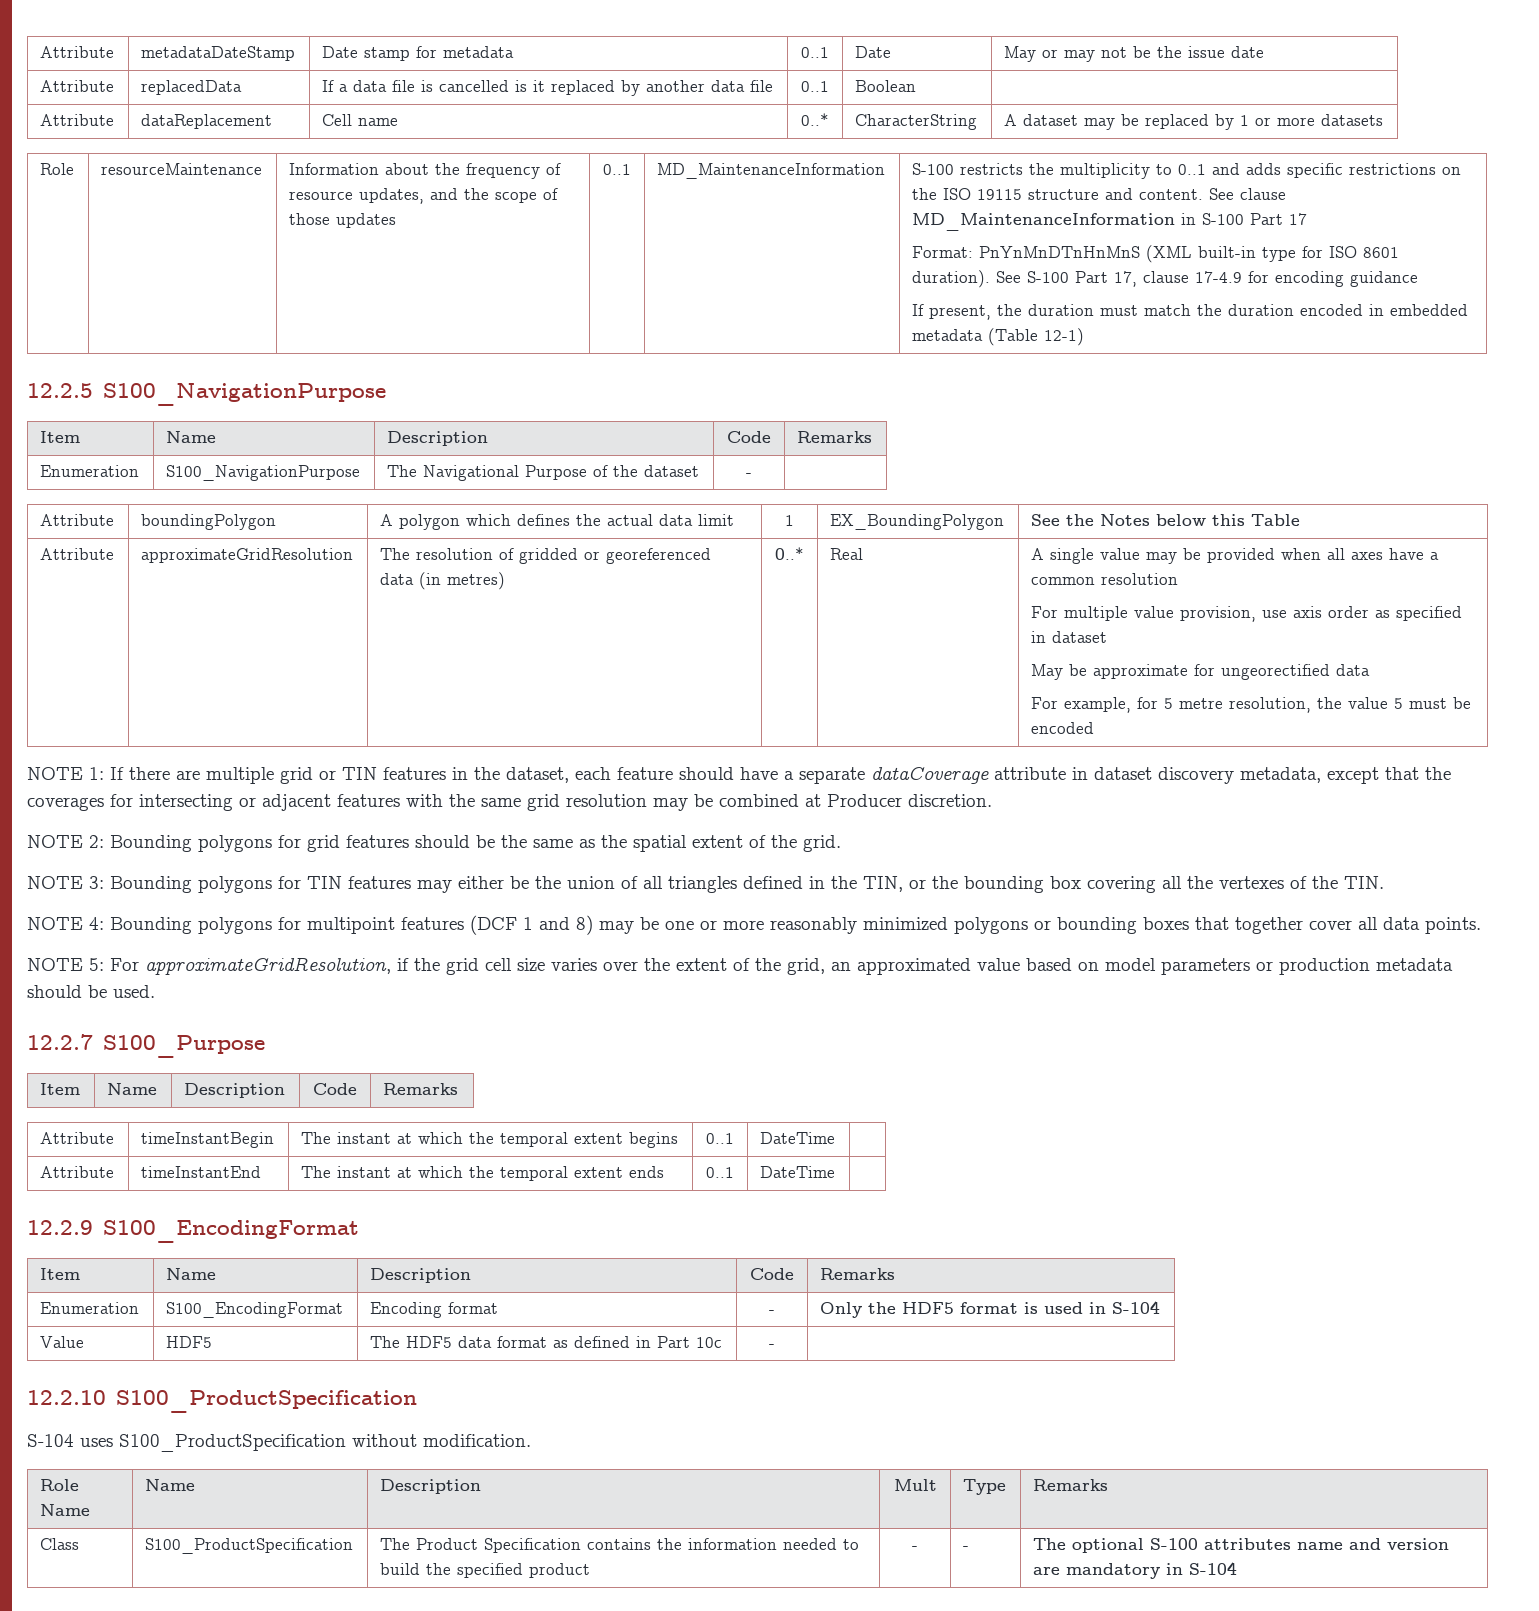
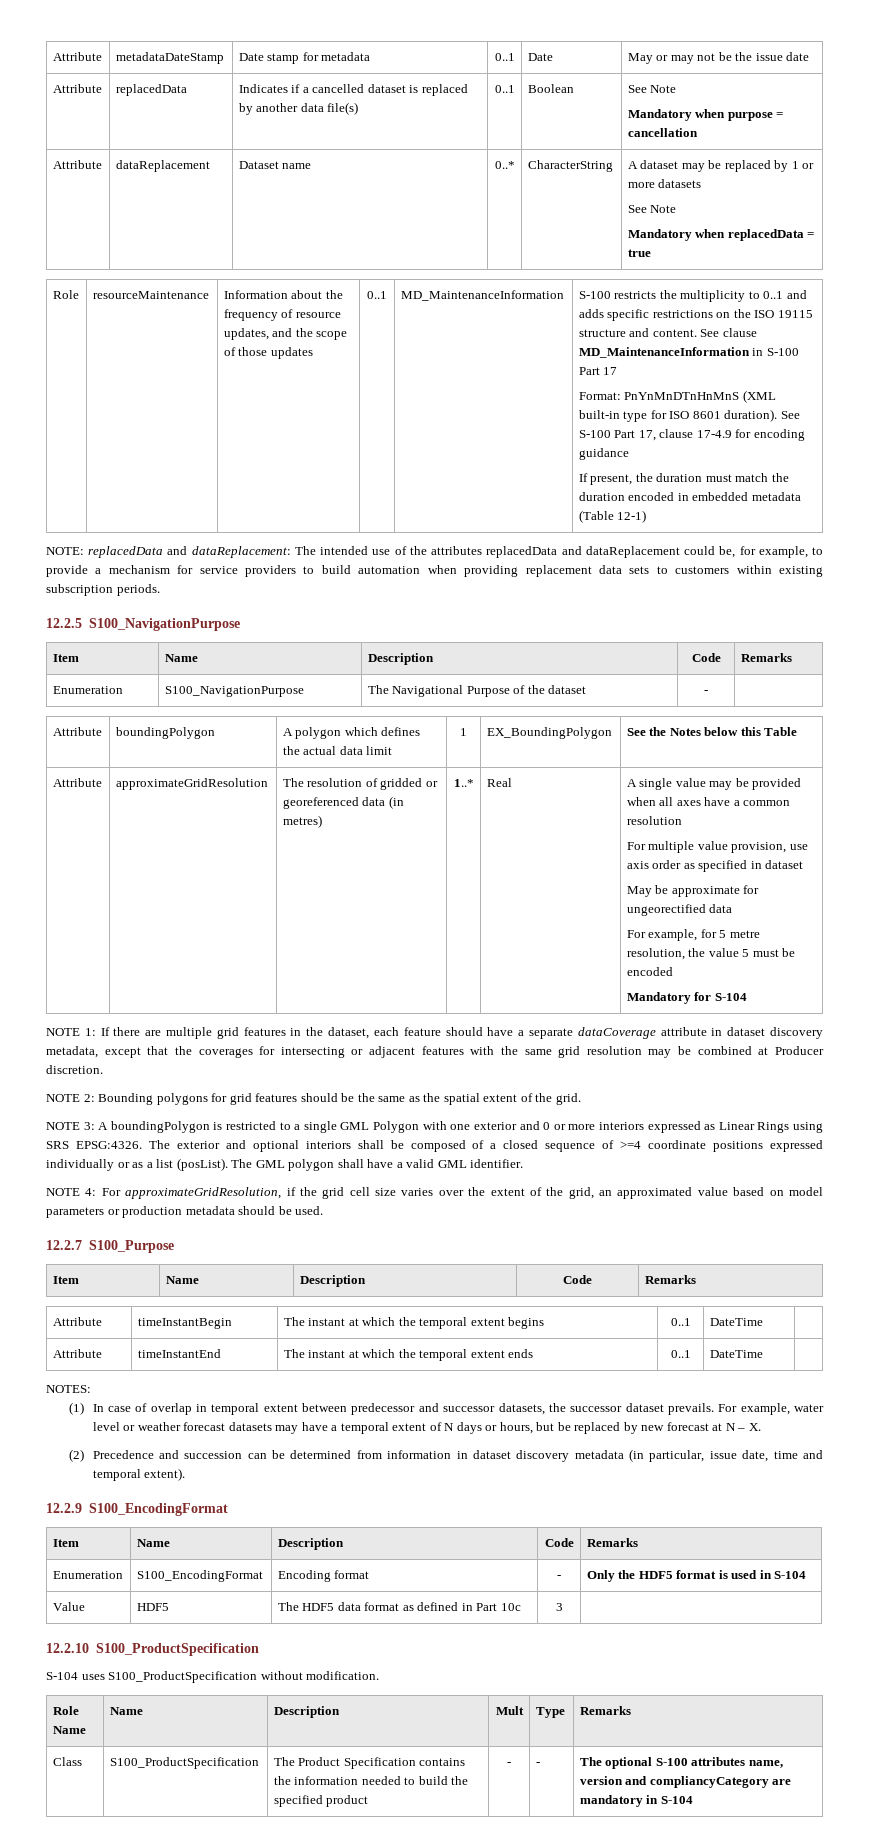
- Attribute | replacedData | If a data file is cancelled is it replaced by another data file | 0..1 | Boolean |
+ Attribute | replacedData | Indicates if a cancelled dataset is replaced by another data file(s) | 0..1 | Boolean | See Note
+ Mandatory when purpose = cancellation
- Attribute | dataReplacement | Cell name | 0..* | CharacterString | A dataset may be replaced by 1 or more datasets
+ Attribute | dataReplacement | Dataset name | 0..* | CharacterString | A dataset may be replaced by 1 or more datasets
+ See Note
+ Mandatory when replacedData = true
+ NOTE: replacedData and dataReplacement: The intended use of the attributes replacedData and dataReplacement could be, for example, to provide a mechanism for service providers to build automation when providing replacement data sets to customers within existing subscription periods.
- The resolution of gridded or georeferenced data (in metres) | 0..*
+ The resolution of gridded or georeferenced data (in metres) | 1..*
+ Mandatory for S-104
- NOTE 1: If there are multiple grid or TIN features in the dataset, each feature should have a separate dataCoverage attribute in dataset discovery metadata, except that the coverages for intersecting or adjacent features with the same grid resolution may be combined at Producer discretion.
+ NOTE 1: If there are multiple grid features in the dataset, each feature should have a separate dataCoverage attribute in dataset discovery metadata, except that the coverages for intersecting or adjacent features with the same grid resolution may be combined at Producer discretion.
- NOTE 3: Bounding polygons for TIN features may either be the union of all triangles defined in the TIN, or the bounding box covering all the vertexes of the TIN.
- NOTE 4: Bounding polygons for multipoint features (DCF 1 and 8) may be one or more reasonably minimized polygons or bounding boxes that together cover all data points.
- NOTE 5: For approximateGridResolution, if the grid cell size varies over the extent of the grid, an approximated value based on model parameters or production metadata should be used.
+ NOTE 3: A boundingPolygon is restricted to a single GML Polygon with one exterior and 0 or more interiors expressed as Linear Rings using SRS EPSG:4326. The exterior and optional interiors shall be composed of a closed sequence of >=4 coordinate positions expressed individually or as a list (posList). The GML polygon shall have a valid GML identifier.
+ NOTE 4: For approximateGridResolution, if the grid cell size varies over the extent of the grid, an approximated value based on model parameters or production metadata should be used.
+ NOTES:
+ (1) In case of overlap in temporal extent between predecessor and successor datasets, the successor dataset prevails. For example, water level or weather forecast datasets may have a temporal extent of N days or hours, but be replaced by new forecast at N – X.
+ (2) Precedence and succession can be determined from information in dataset discovery metadata (in particular, issue date, time and temporal extent).
- Value | HDF5 | The HDF5 data format as defined in Part 10c | - |
+ Value | HDF5 | The HDF5 data format as defined in Part 10c | 3 |
- Class | S100_ProductSpecification | The Product Specification contains the information needed to build the specified product | - | - | The optional S-100 attributes name and version are mandatory in S-104
+ Class | S100_ProductSpecification | The Product Specification contains the information needed to build the specified product | - | - | The optional S-100 attributes name, version and compliancyCategory are mandatory in S-104

